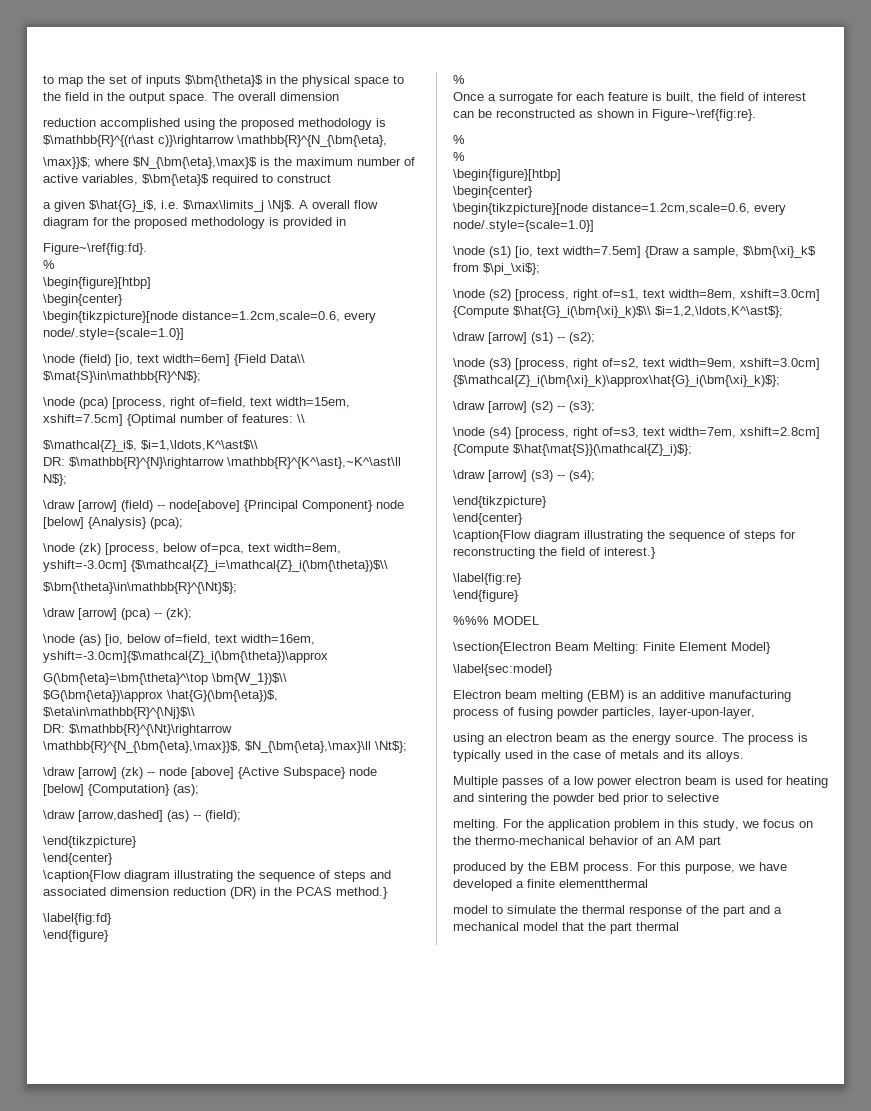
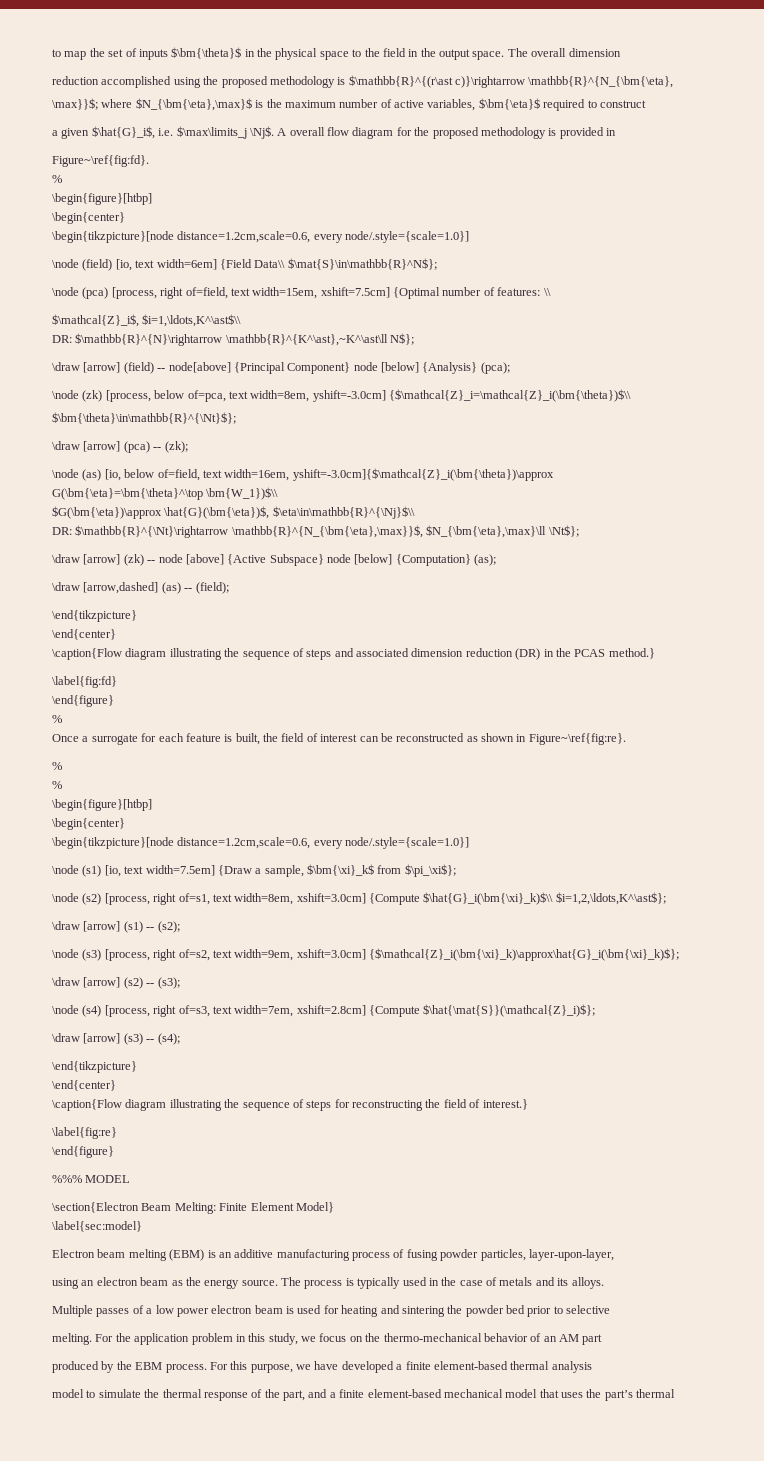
- For this purpose, we have developed a finite elementthermal
+ For this purpose, we have developed a finite element-based thermal analysis
- model to simulate the thermal response of the part and a mechanical model that the part thermal
+ model to simulate the thermal response of the part, and a finite element-based mechanical model that uses the part’s thermal

